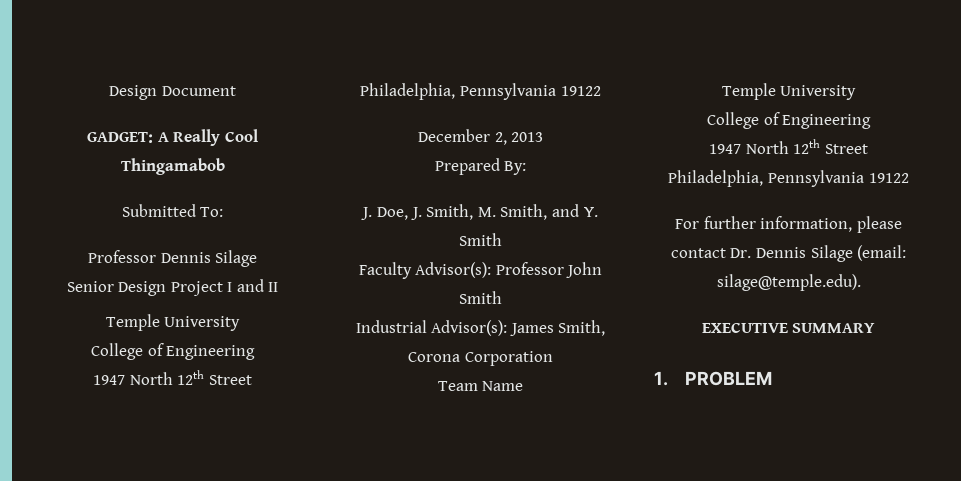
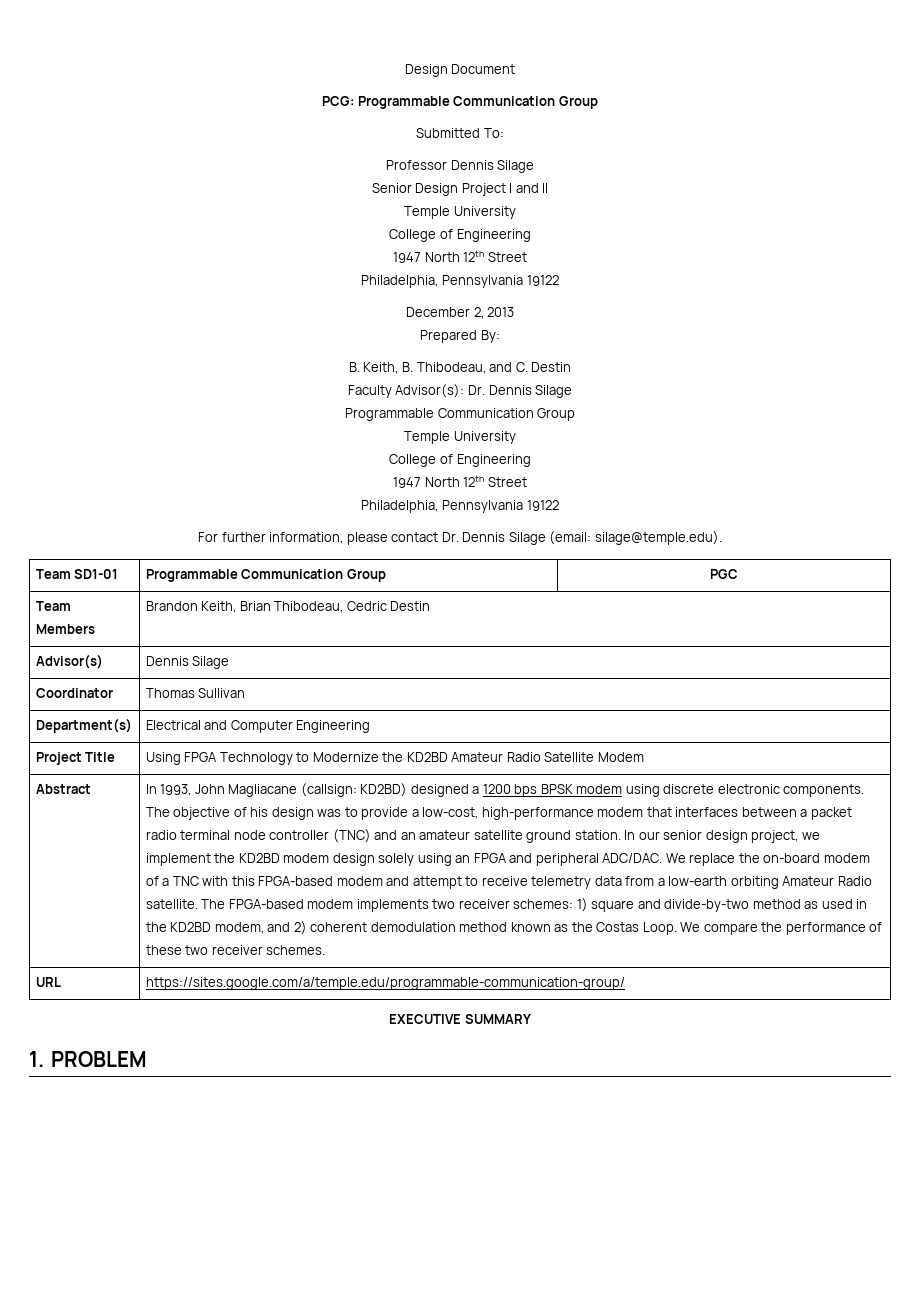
- GADGET: A Really Cool Thingamabob
+ PCG: Programmable Communication Group
- J. Doe, J. Smith, M. Smith, and Y. Smith
- Faculty Advisor(s): Professor John Smith
- Industrial Advisor(s): James Smith, Corona Corporation
- Team Name
+ B. Keith, B. Thibodeau, and C. Destin
+ Faculty Advisor(s): Dr. Dennis Silage
+ Programmable Communication Group
+ Team SD1-01 | Programmable Communication Group | PGC
+ Team Members | Brandon Keith, Brian Thibodeau, Cedric Destin
+ Advisor(s) | Dennis Silage
+ Coordinator | Thomas Sullivan
+ Department(s) | Electrical and Computer Engineering
+ Project Title | Using FPGA Technology to Modernize the KD2BD Amateur Radio Satellite Modem
+ Abstract | In 1993, John Magliacane (callsign: KD2BD) designed a 1200 bps BPSK modem using discrete electronic components. The objective of his design was to provide a low-cost, high-performance modem that interfaces between a packet radio terminal node controller (TNC) and an amateur satellite ground station. In our senior design project, we implement the KD2BD modem design solely using an FPGA and peripheral ADC/DAC. We replace the on-board modem of a TNC with this FPGA-based modem and attempt to receive telemetry data from a low-earth orbiting Amateur Radio satellite. The FPGA-based modem implements two receiver schemes: 1) square and divide-by-two method as used in the KD2BD modem, and 2) coherent demodulation method known as the Costas Loop. We compare the performance of these two receiver schemes.
+ URL | https://sites.google.com/a/temple.edu/programmable-communication-group/

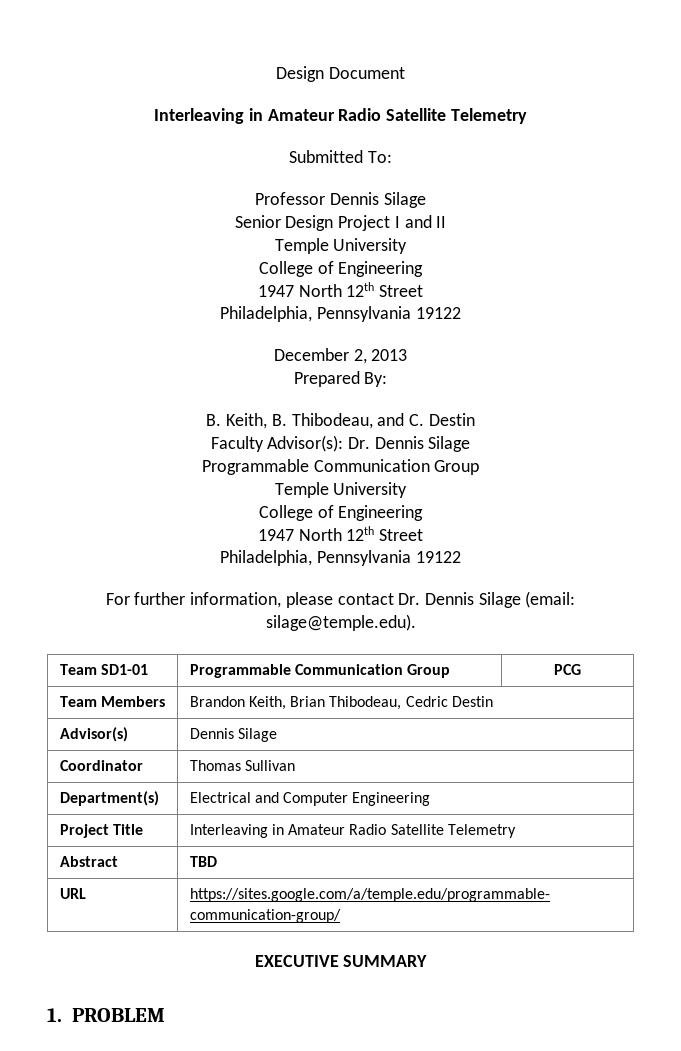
  Design Document
- PCG: Programmable Communication Group
+ Interleaving in Amateur Radio Satellite Telemetry
- Team SD1-01 | Programmable Communication Group | PGC
+ Team SD1-01 | Programmable Communication Group | PCG
- Project Title | Using FPGA Technology to Modernize the KD2BD Amateur Radio Satellite Modem
+ Project Title | Interleaving in Amateur Radio Satellite Telemetry
- In 1993, John Magliacane (callsign: KD2BD) designed a 1200 bps BPSK modem using discrete electronic components. The objective of his design was to provide a low-cost, high-performance modem that interfaces between a packet radio terminal node controller (TNC) and an amateur satellite ground station. In our senior design project, we implement the KD2BD modem design solely using an FPGA and peripheral ADC/DAC. We replace the on-board modem of a TNC with this FPGA-based modem and attempt to receive telemetry data from a low-earth orbiting Amateur Radio satellite. The FPGA-based modem implements two receiver schemes: 1) square and divide-by-two method as used in the KD2BD modem, and 2) coherent demodulation method known as the Costas Loop. We compare the performance of these two receiver schemes.
+ TBD

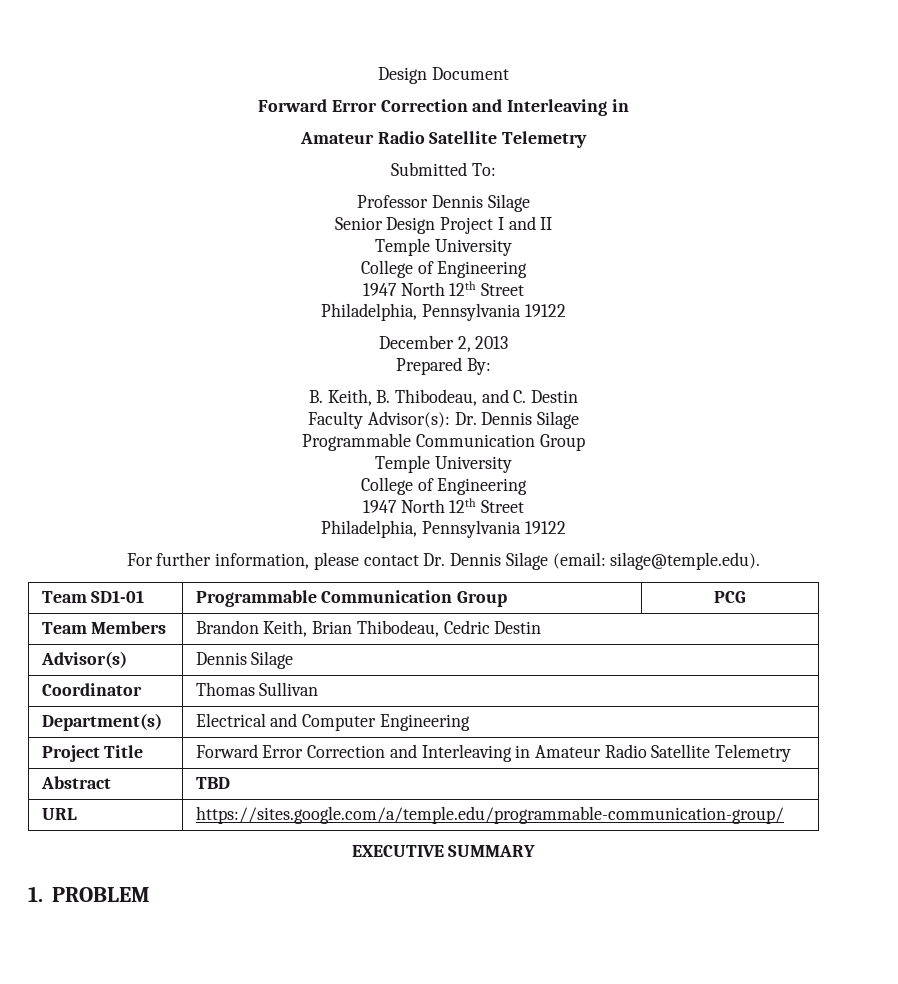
  Design Document
- Interleaving in Amateur Radio Satellite Telemetry
+ Forward Error Correction and Interleaving in
+ Amateur Radio Satellite Telemetry
- Project Title | Interleaving in Amateur Radio Satellite Telemetry
+ Project Title | Forward Error Correction and Interleaving in Amateur Radio Satellite Telemetry

